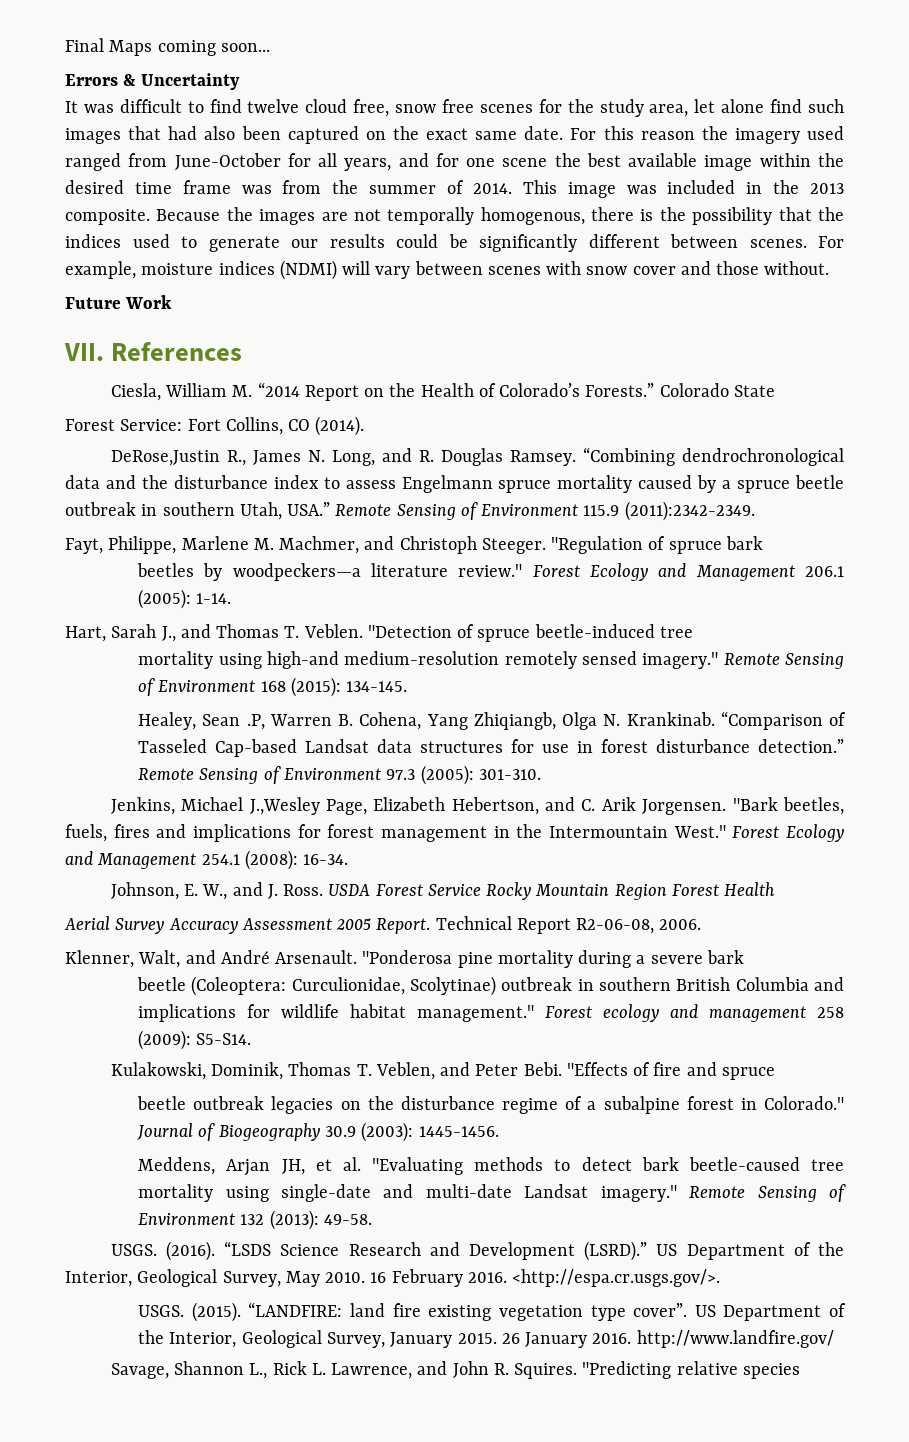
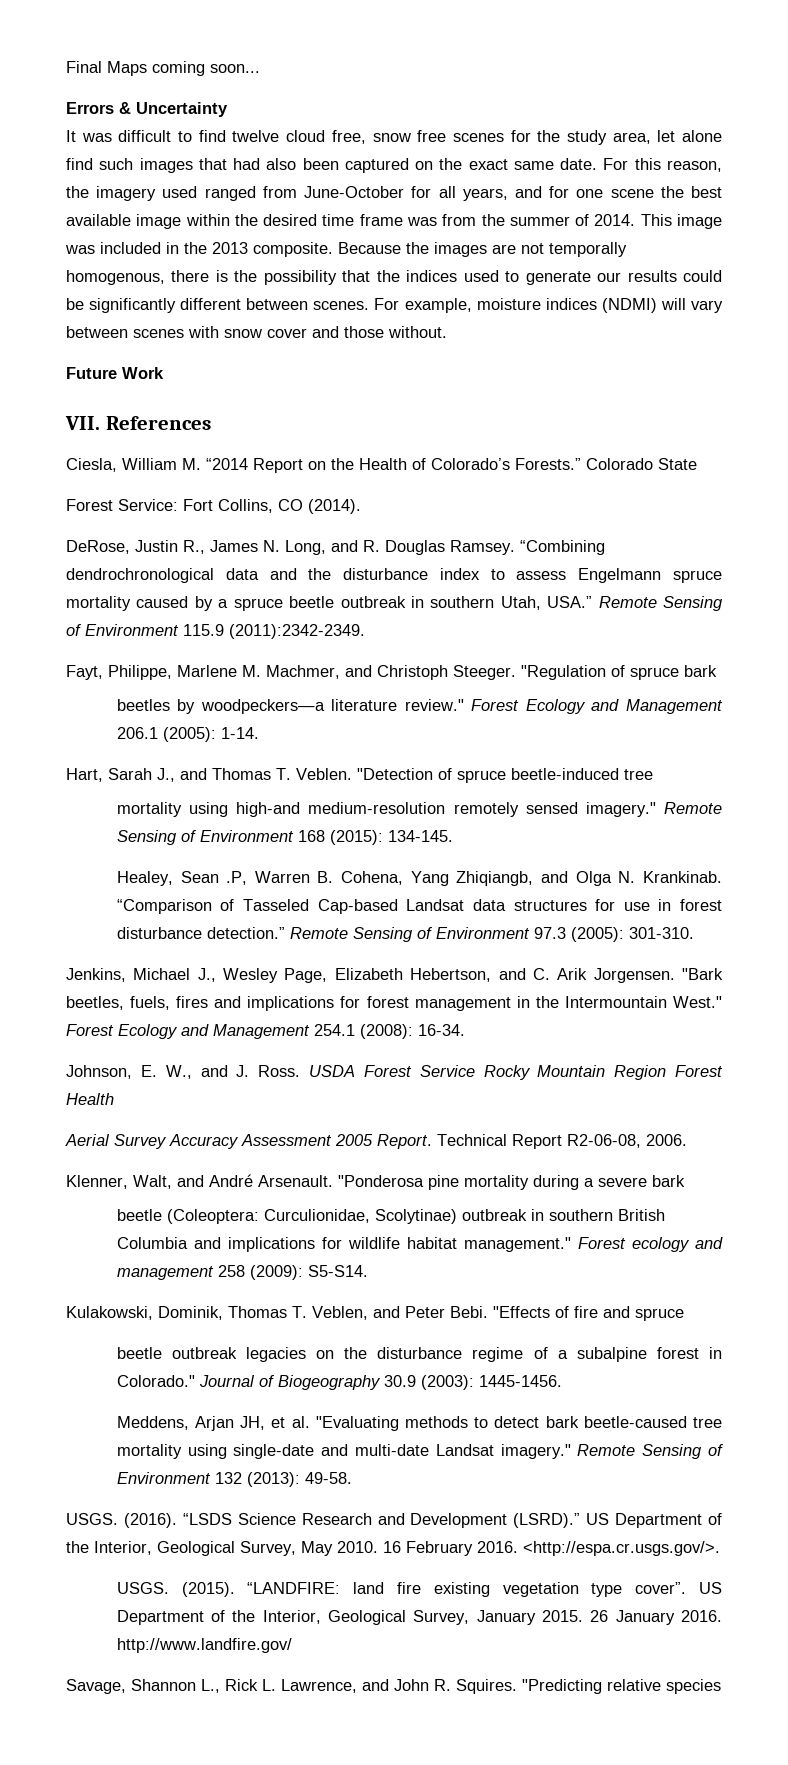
- For this reason the imagery used ranged from June-October for all years, and for one scene the best available image within the desired time frame was from the summer of 2014.
+ For this reason, the imagery used ranged from June-October for all years, and for one scene the best available image within the desired time frame was from the summer of 2014.
- DeRose,Justin R., James N. Long, and R. Douglas Ramsey.
+ DeRose, Justin R., James N. Long, and R. Douglas Ramsey.
- Healey, Sean .P, Warren B. Cohena, Yang Zhiqiangb, Olga N. Krankinab.
+ Healey, Sean .P, Warren B. Cohena, Yang Zhiqiangb, and Olga N. Krankinab.
- Jenkins, Michael J.,Wesley Page, Elizabeth Hebertson, and C. Arik Jorgensen.
+ Jenkins, Michael J., Wesley Page, Elizabeth Hebertson, and C. Arik Jorgensen.

